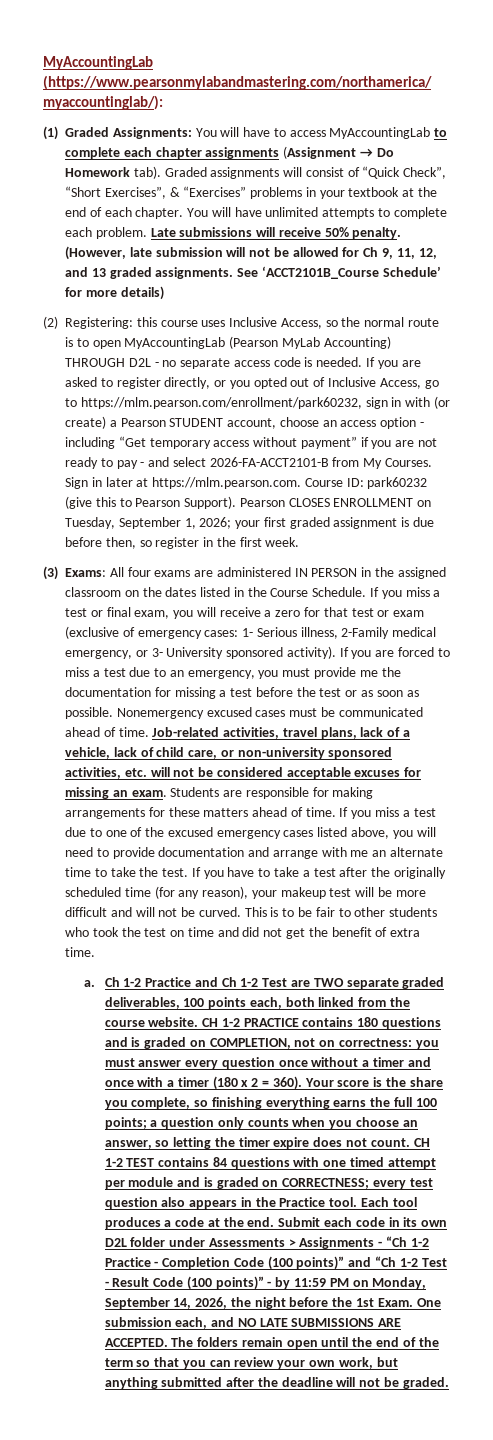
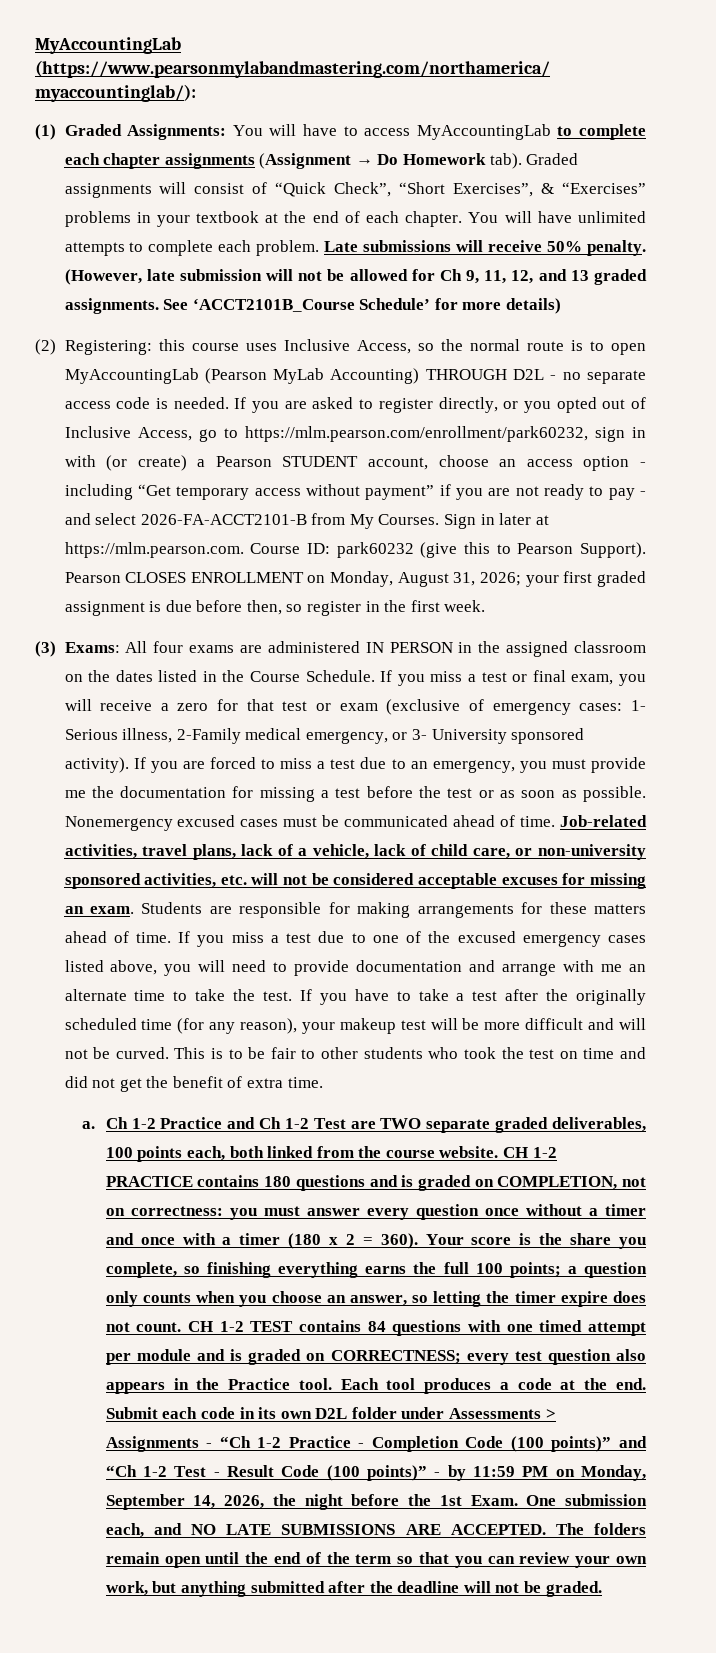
- Pearson CLOSES ENROLLMENT on Tuesday, September 1, 2026; your first graded assignment is due before then, so register in the first week.
+ Pearson CLOSES ENROLLMENT on Monday, August 31, 2026; your first graded assignment is due before then, so register in the first week.

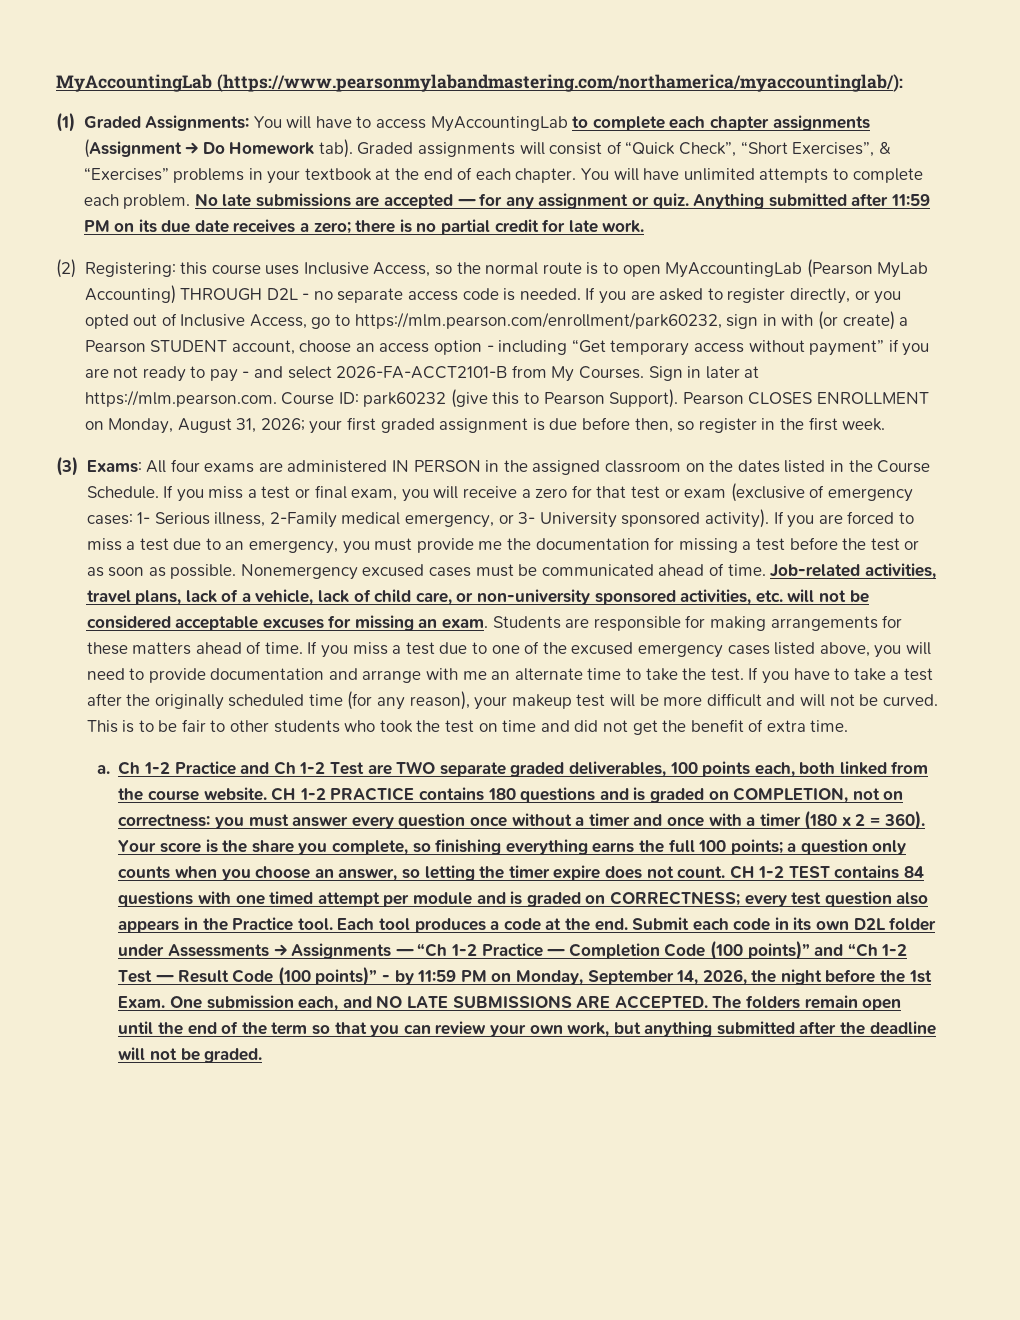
- Late submissions will receive 50% penalty. (However, late submission will not be allowed for Ch 9, 11, 12, and 13 graded assignments. See ‘ACCT2101B_Course Schedule’ for more details)
+ No late submissions are accepted — for any assignment or quiz. Anything submitted after 11:59 PM on its due date receives a zero; there is no partial credit for late work.
- Submit each code in its own D2L folder under Assessments > Assignments - “Ch 1-2 Practice - Completion Code (100 points)” and “Ch 1-2 Test - Result Code (100 points)” - by 11:59 PM on Monday, September 14, 2026, the night before the 1st Exam.
+ Submit each code in its own D2L folder under Assessments → Assignments — “Ch 1-2 Practice — Completion Code (100 points)” and “Ch 1-2 Test — Result Code (100 points)” - by 11:59 PM on Monday, September 14, 2026, the night before the 1st Exam.

